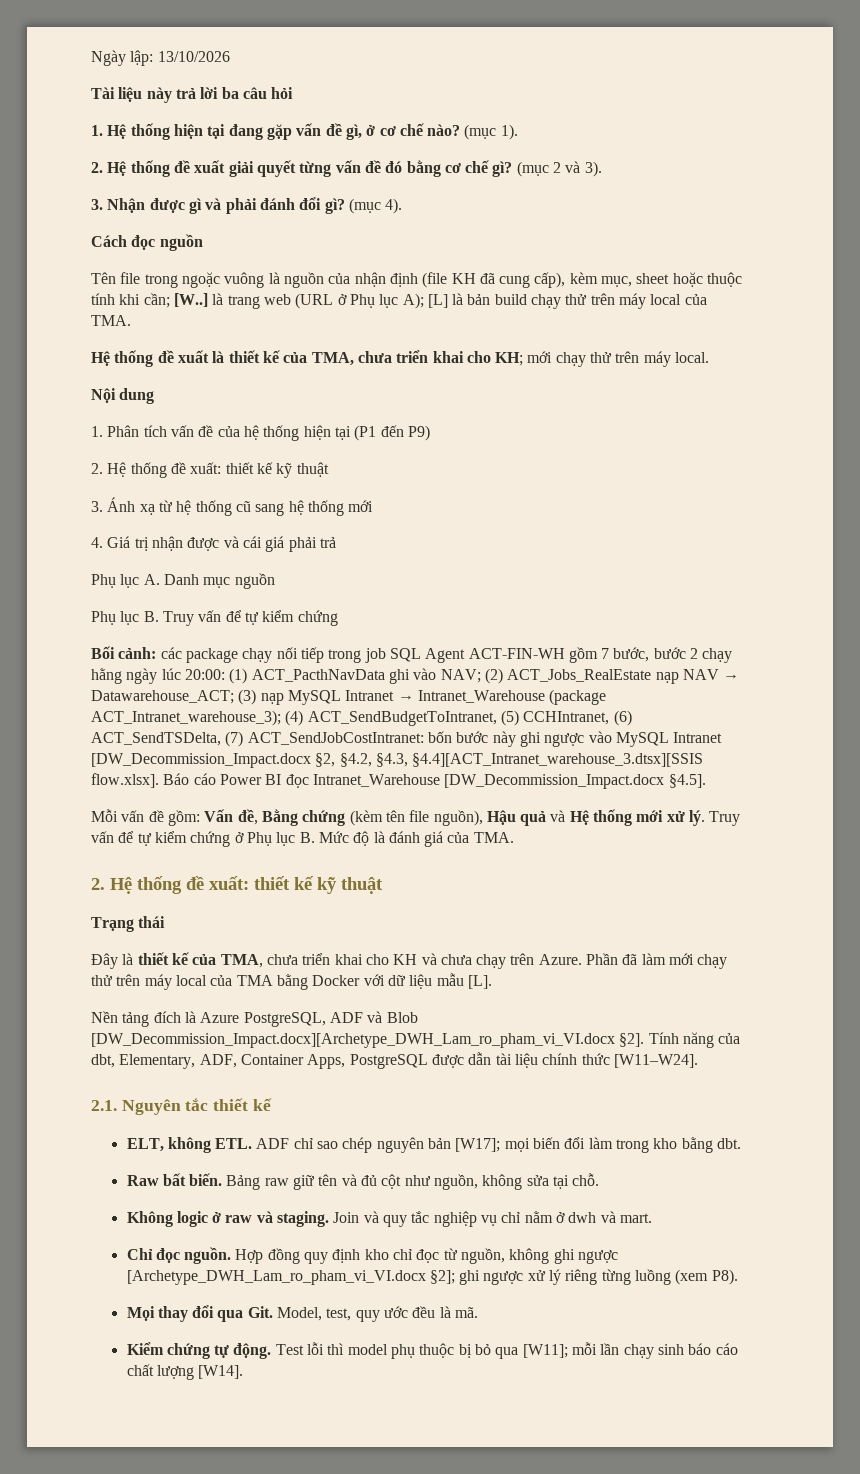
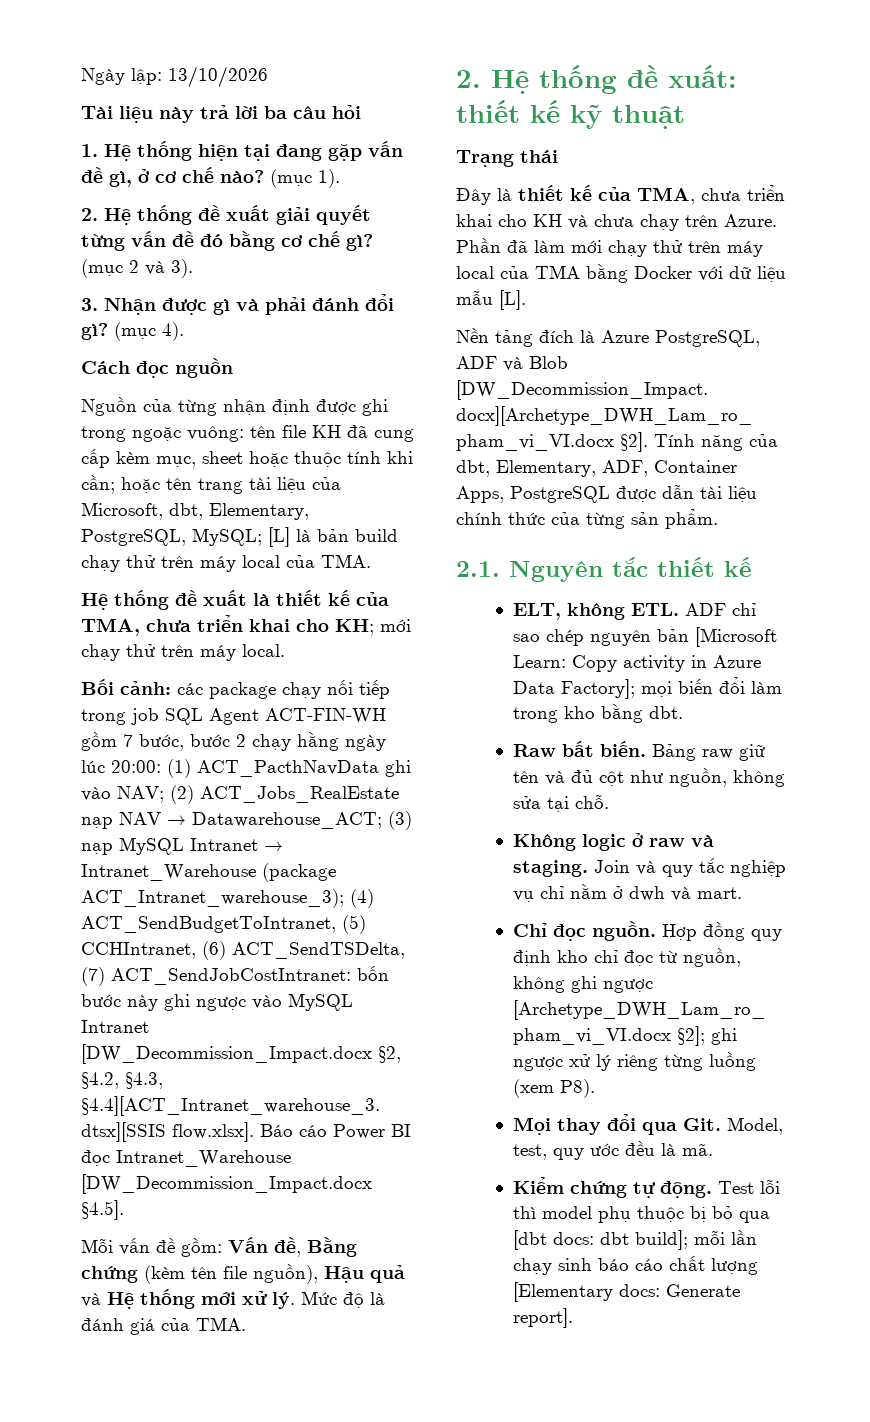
- Tên file trong ngoặc vuông là nguồn của nhận định (file KH đã cung cấp), kèm mục, sheet hoặc thuộc tính khi cần; [W..] là trang web (URL ở Phụ lục A); [L] là bản build chạy thử trên máy local của TMA.
+ Nguồn của từng nhận định được ghi trong ngoặc vuông: tên file KH đã cung cấp kèm mục, sheet hoặc thuộc tính khi cần; hoặc tên trang tài liệu của Microsoft, dbt, Elementary, PostgreSQL, MySQL; [L] là bản build chạy thử trên máy local của TMA.
- Nội dung
- 1. Phân tích vấn đề của hệ thống hiện tại (P1 đến P9)
- 2. Hệ thống đề xuất: thiết kế kỹ thuật
- 3. Ánh xạ từ hệ thống cũ sang hệ thống mới
- 4. Giá trị nhận được và cái giá phải trả
- Phụ lục A. Danh mục nguồn
- Phụ lục B. Truy vấn để tự kiểm chứng
- Truy vấn để tự kiểm chứng ở Phụ lục B. Mức độ là đánh giá của TMA.
+ Mức độ là đánh giá của TMA.
- Tính năng của dbt, Elementary, ADF, Container Apps, PostgreSQL được dẫn tài liệu chính thức [W11–W24].
+ Tính năng của dbt, Elementary, ADF, Container Apps, PostgreSQL được dẫn tài liệu chính thức của từng sản phẩm.
- ELT, không ETL. ADF chỉ sao chép nguyên bản [W17]; mọi biến đổi làm trong kho bằng dbt.
+ ELT, không ETL. ADF chỉ sao chép nguyên bản [Microsoft Learn: Copy activity in Azure Data Factory]; mọi biến đổi làm trong kho bằng dbt.
- Test lỗi thì model phụ thuộc bị bỏ qua [W11]; mỗi lần chạy sinh báo cáo chất lượng [W14].
+ Test lỗi thì model phụ thuộc bị bỏ qua [dbt docs: dbt build]; mỗi lần chạy sinh báo cáo chất lượng [Elementary docs: Generate report].

